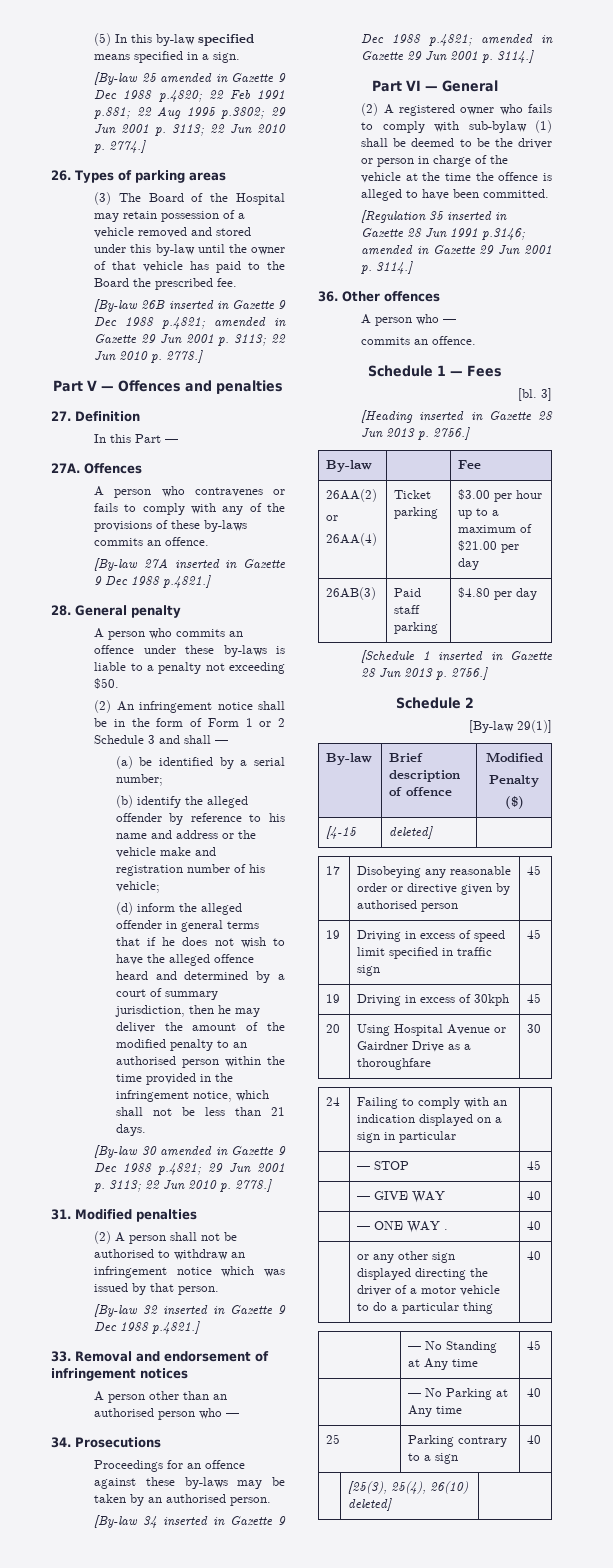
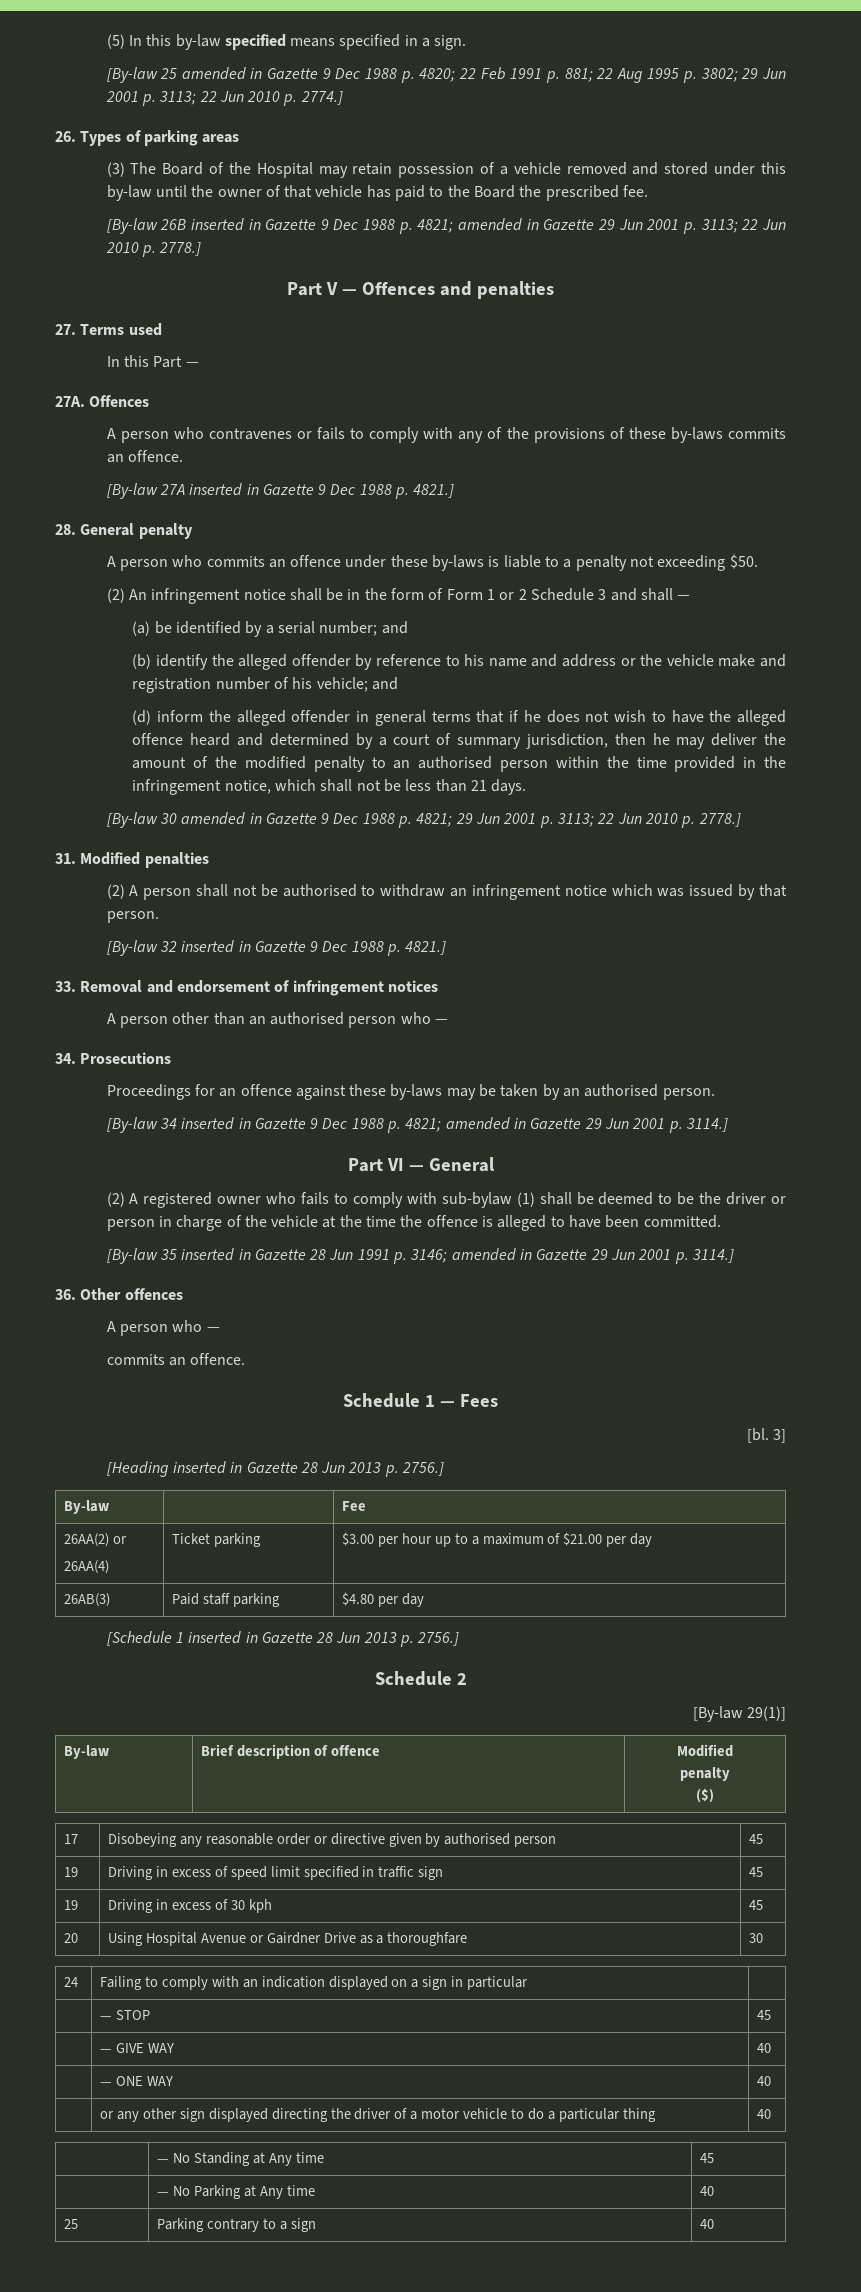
- [By-law 25 amended in Gazette 9 Dec 1988 p.4820; 22 Feb 1991 p.881; 22 Aug 1995 p.3802; 29 Jun 2001 p. 3113; 22 Jun 2010 p. 2774.]
+ [By-law 25 amended in Gazette 9 Dec 1988 p. 4820; 22 Feb 1991 p. 881; 22 Aug 1995 p. 3802; 29 Jun 2001 p. 3113; 22 Jun 2010 p. 2774.]
- [By-law 26B inserted in Gazette 9 Dec 1988 p.4821; amended in Gazette 29 Jun 2001 p. 3113; 22 Jun 2010 p. 2778.]
+ [By-law 26B inserted in Gazette 9 Dec 1988 p. 4821; amended in Gazette 29 Jun 2001 p. 3113; 22 Jun 2010 p. 2778.]
- 27. Definition
+ 27. Terms used
- [By-law 27A inserted in Gazette 9 Dec 1988 p.4821.]
+ [By-law 27A inserted in Gazette 9 Dec 1988 p. 4821.]
- (a) be identified by a serial number;
+ (a) be identified by a serial number; and
- (b) identify the alleged offender by reference to his name and address or the vehicle make and registration number of his vehicle;
+ (b) identify the alleged offender by reference to his name and address or the vehicle make and registration number of his vehicle; and
- [By-law 30 amended in Gazette 9 Dec 1988 p.4821; 29 Jun 2001 p. 3113; 22 Jun 2010 p. 2778.]
+ [By-law 30 amended in Gazette 9 Dec 1988 p. 4821; 29 Jun 2001 p. 3113; 22 Jun 2010 p. 2778.]
- [By-law 32 inserted in Gazette 9 Dec 1988 p.4821.]
+ [By-law 32 inserted in Gazette 9 Dec 1988 p. 4821.]
- [By-law 34 inserted in Gazette 9 Dec 1988 p.4821; amended in Gazette 29 Jun 2001 p. 3114.]
+ [By-law 34 inserted in Gazette 9 Dec 1988 p. 4821; amended in Gazette 29 Jun 2001 p. 3114.]
- [Regulation 35 inserted in Gazette 28 Jun 1991 p.3146; amended in Gazette 29 Jun 2001 p. 3114.]
+ [By-law 35 inserted in Gazette 28 Jun 1991 p. 3146; amended in Gazette 29 Jun 2001 p. 3114.]
- 26AA(2)
- or
+ 26AA(2) or
  By-law | Brief description of offence | Modified
- Penalty
+ penalty
- [4-15 | deleted] |
- 19 | Driving in excess of 30kph | 45
+ 19 | Driving in excess of 30 kph | 45
- | — ONE WAY . | 40
+ | — ONE WAY | 40
- | [25(3), 25(4), 26(10) deleted] |

